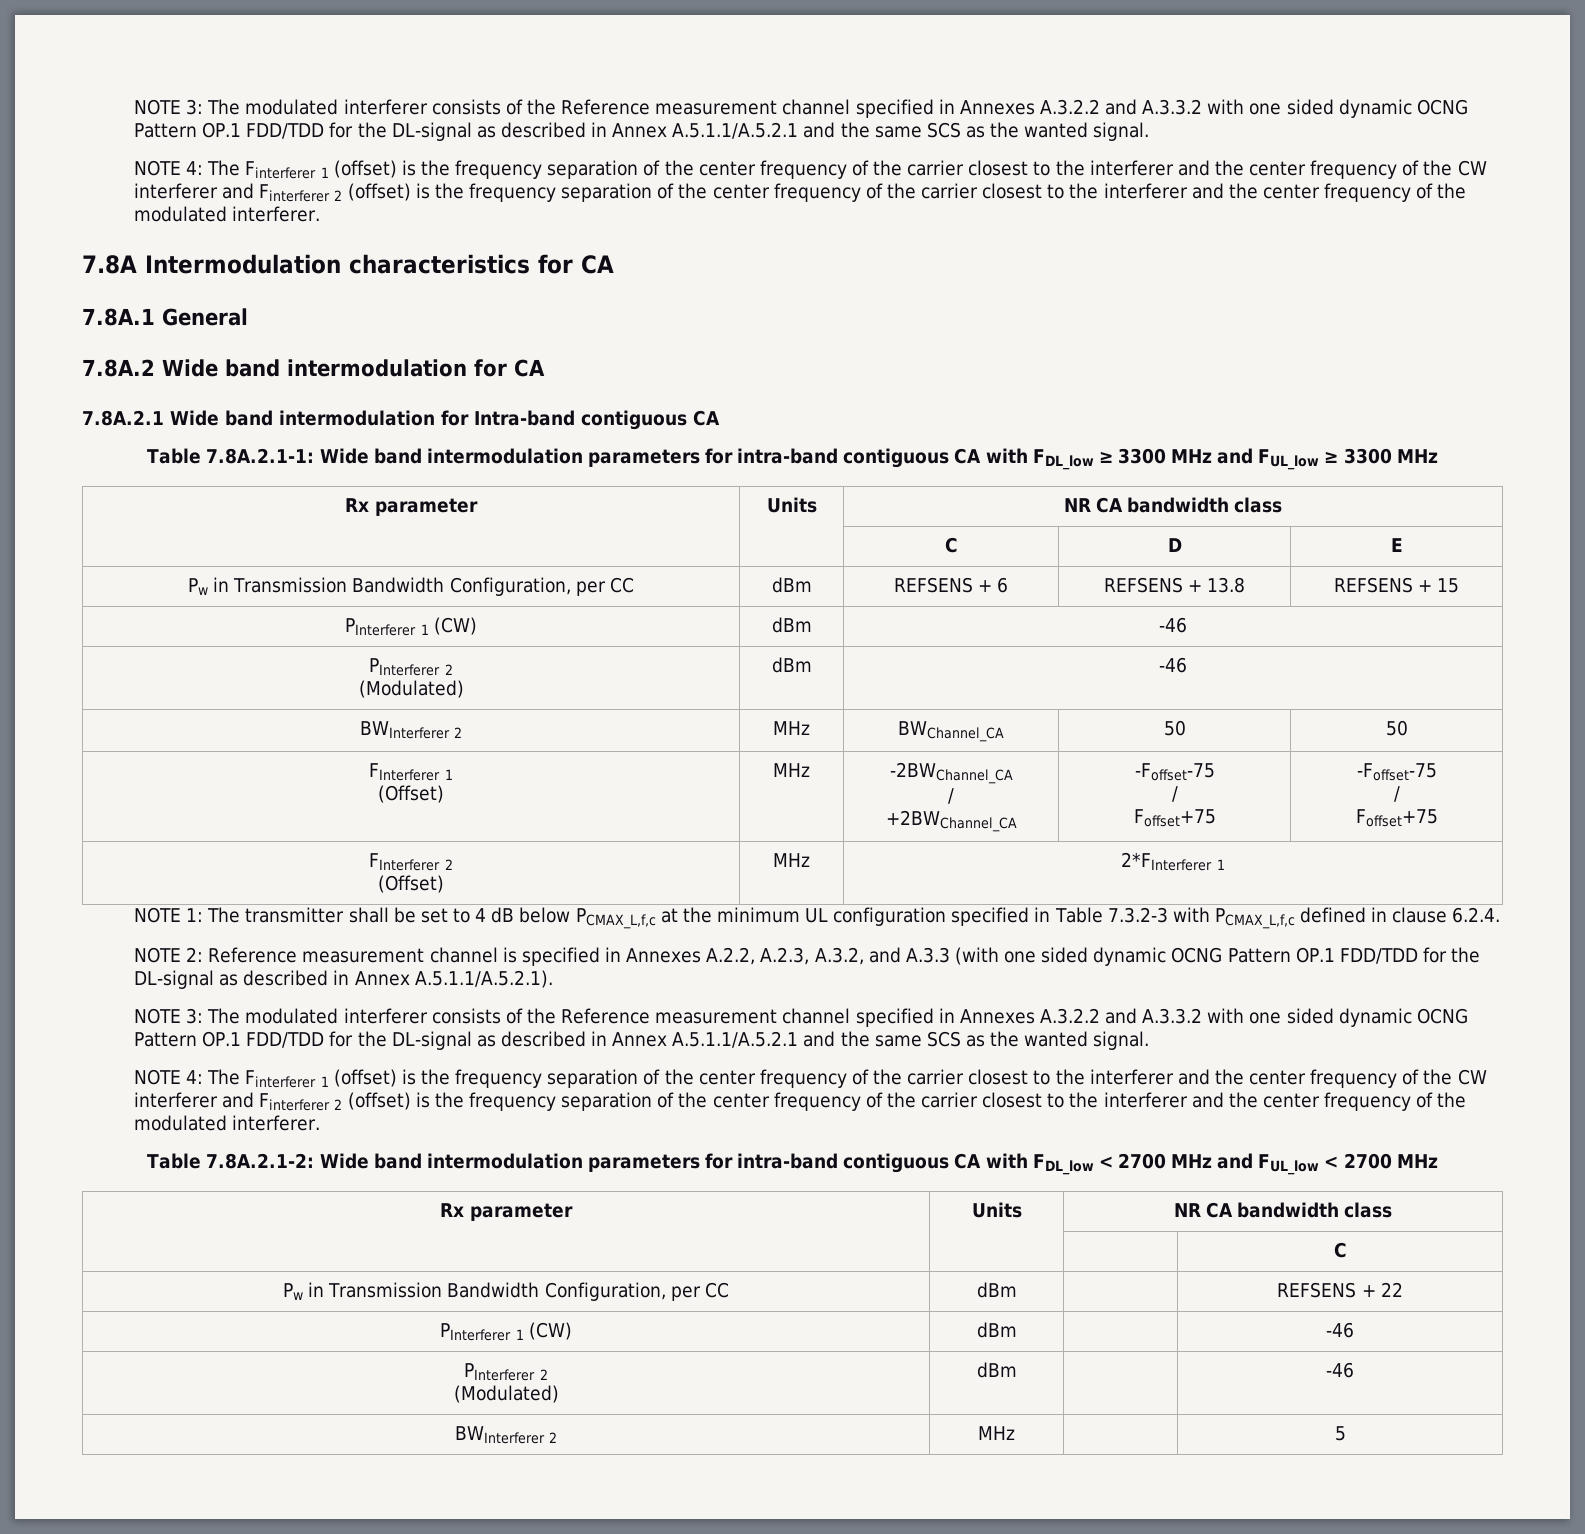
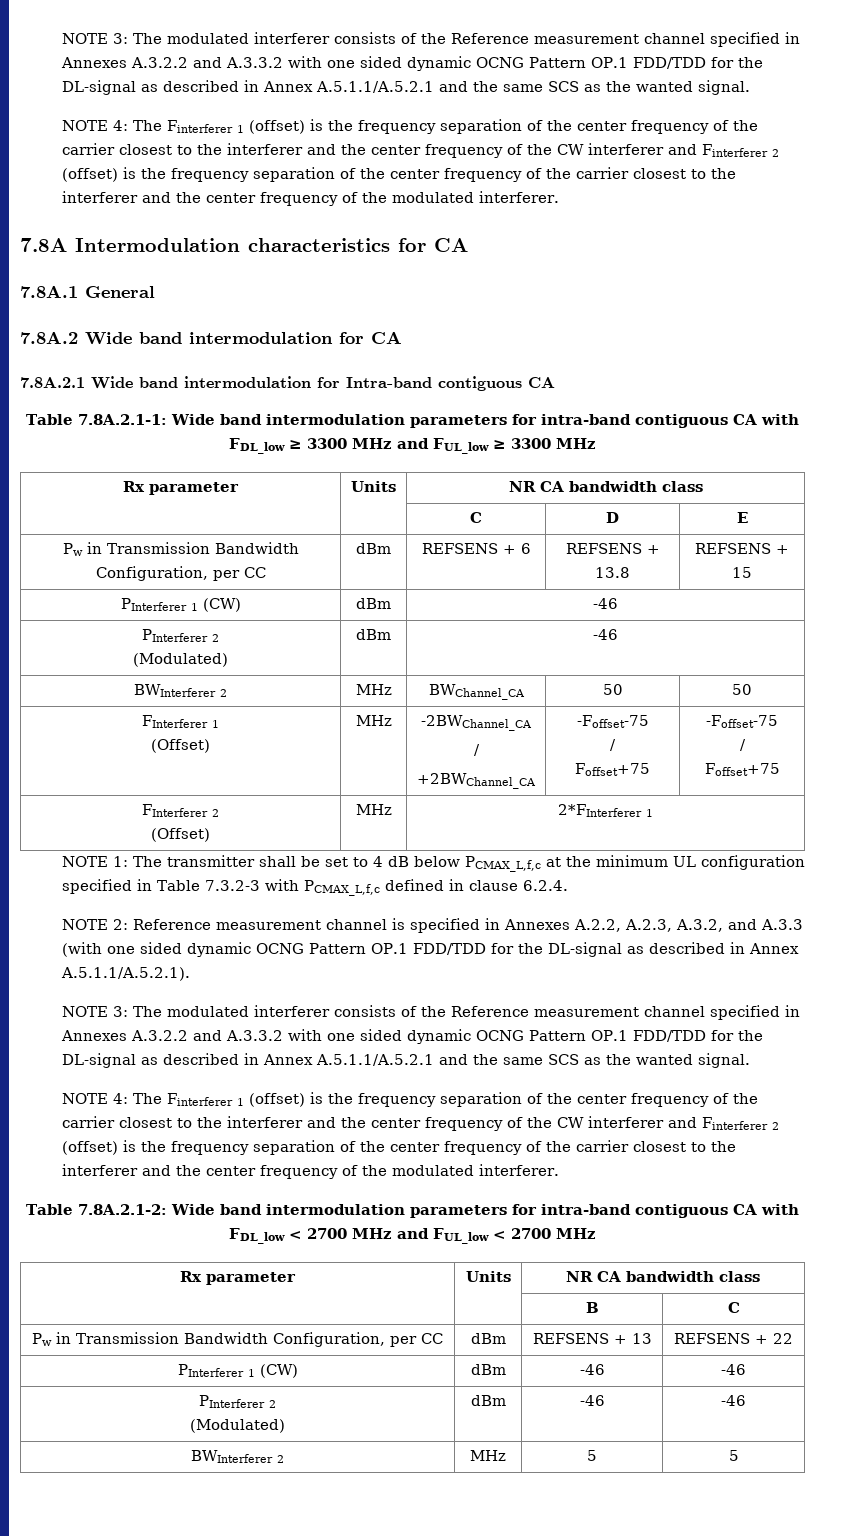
- | | | C
+ | | B | C
- Pw in Transmission Bandwidth Configuration, per CC | dBm | | REFSENS + 22
+ Pw in Transmission Bandwidth Configuration, per CC | dBm | REFSENS + 13 | REFSENS + 22
- PInterferer 1 (CW) | dBm | | -46
+ PInterferer 1 (CW) | dBm | -46 | -46
  PInterferer 2
- (Modulated) | dBm | | -46
- BWInterferer 2 | MHz | | 5
+ (Modulated) | dBm | -46 | -46
+ BWInterferer 2 | MHz | 5 | 5

